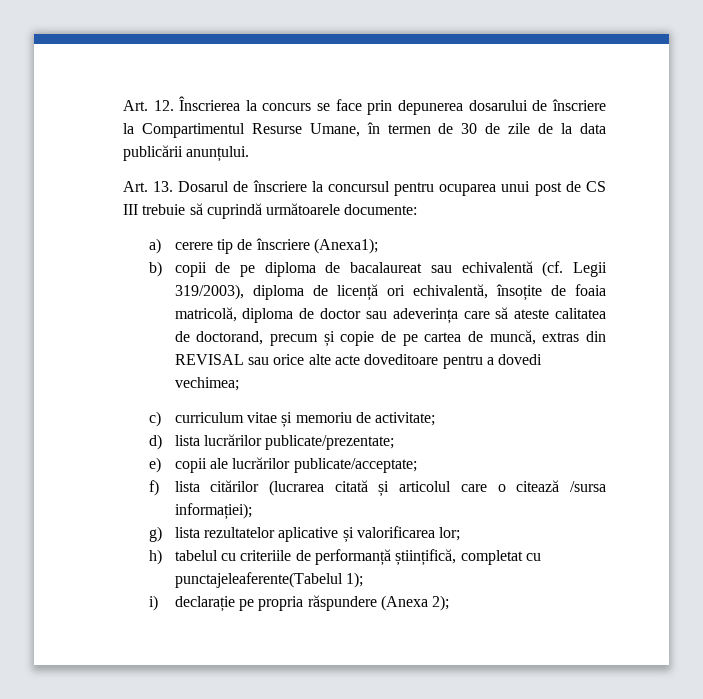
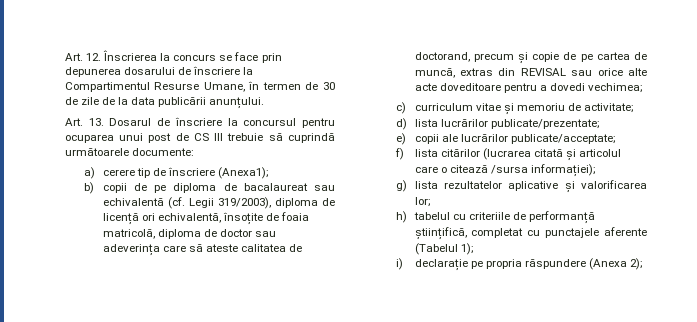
- h) tabelul cu criteriile de performanță științifică, completat cu punctajeleaferente(Tabelul 1);
+ h) tabelul cu criteriile de performanță științifică, completat cu punctajele aferente (Tabelul 1);

